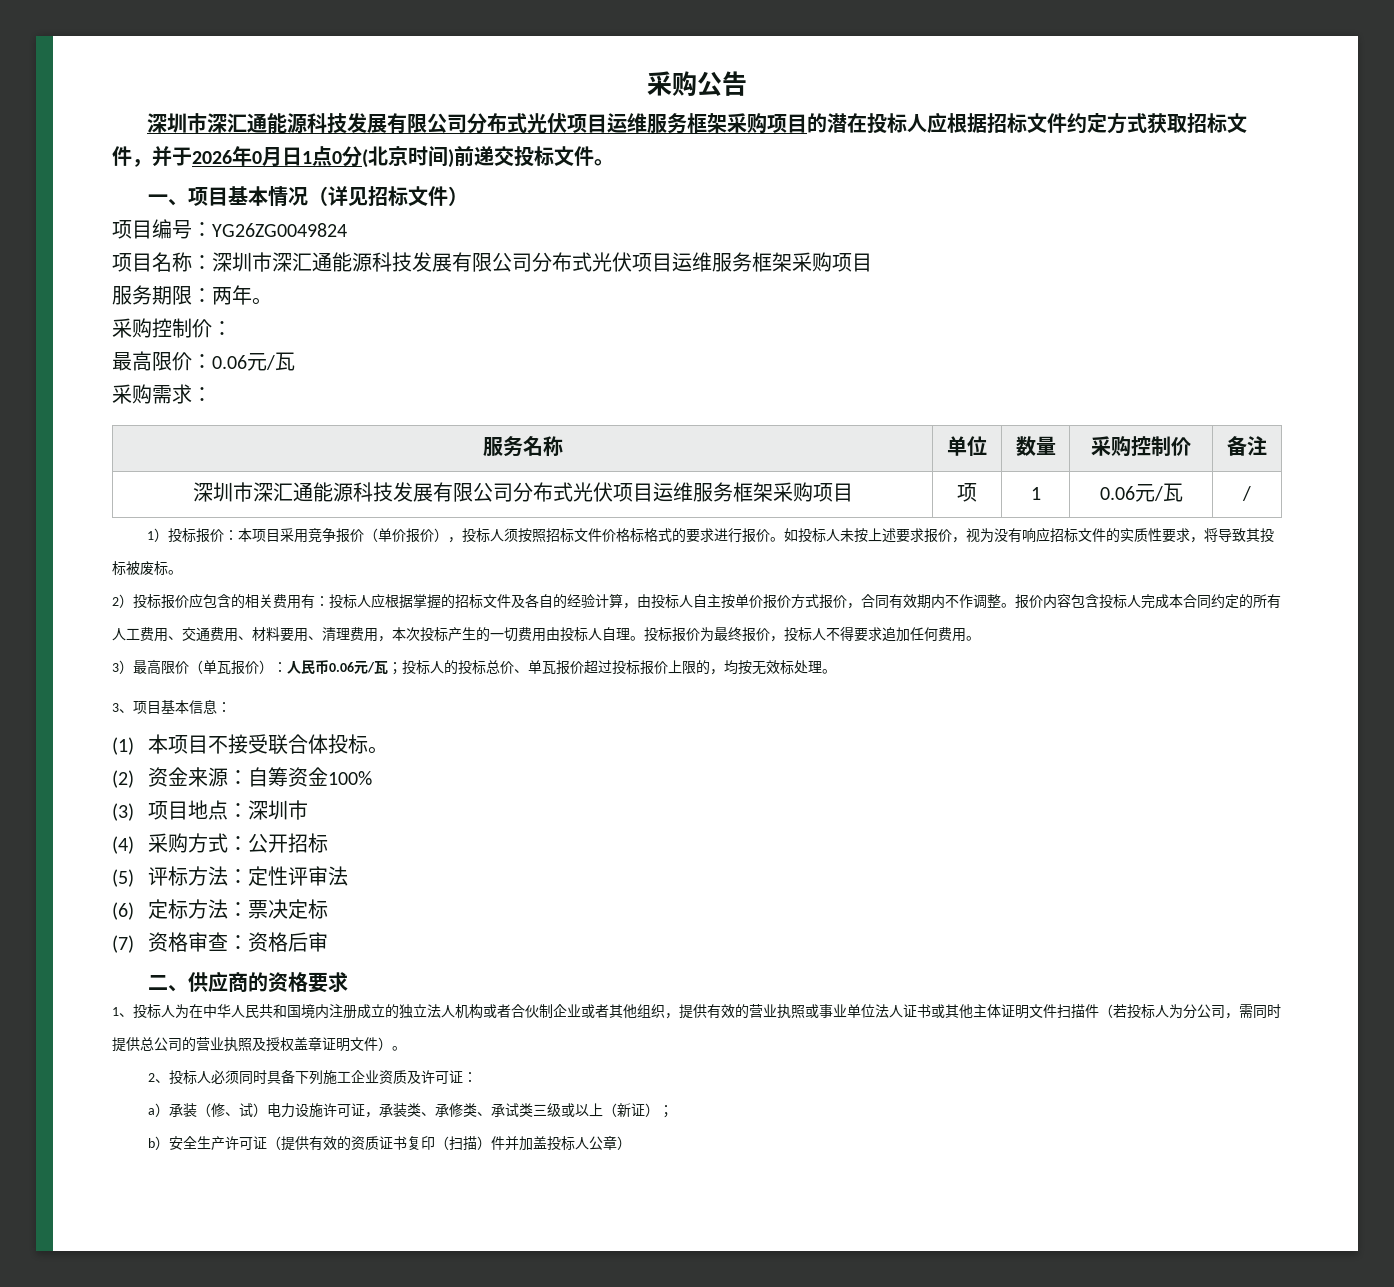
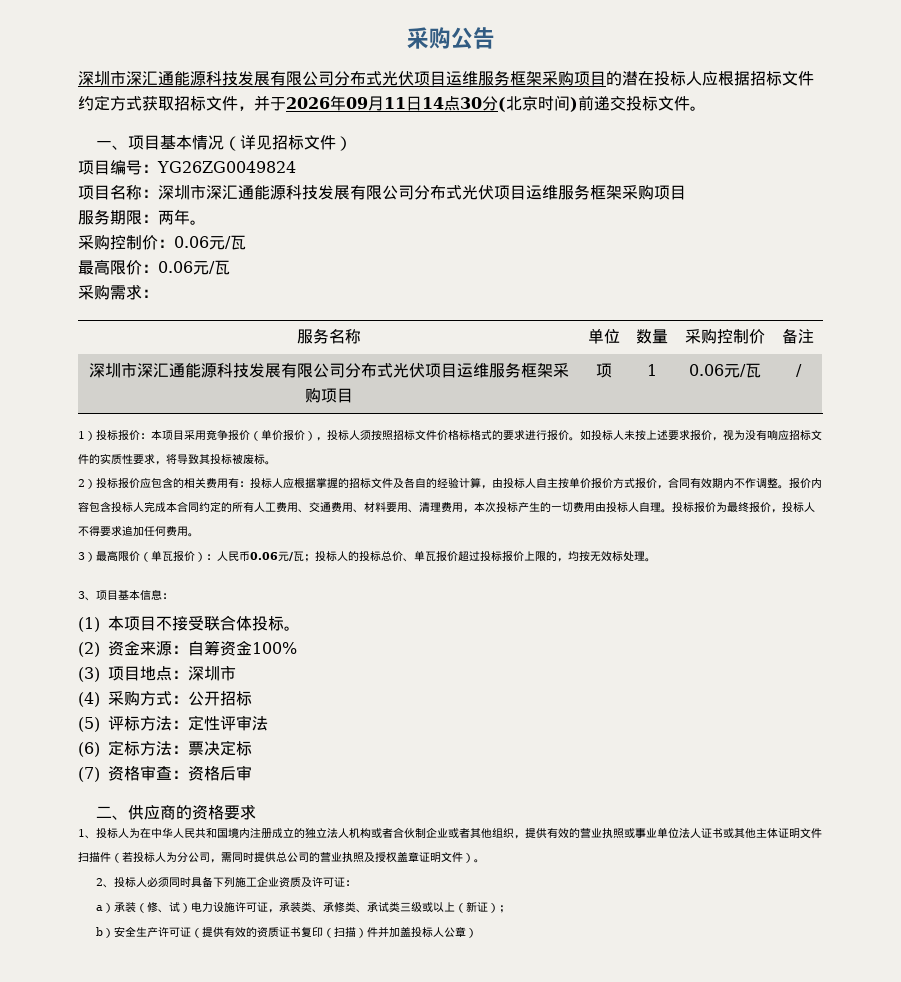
- 深圳市深汇通能源科技发展有限公司分布式光伏项目运维服务框架采购项目的潜在投标人应根据招标文件约定方式获取招标文件，并于2026年0月日1点0分(北京时间)前递交投标文件。
+ 深圳市深汇通能源科技发展有限公司分布式光伏项目运维服务框架采购项目的潜在投标人应根据招标文件约定方式获取招标文件，并于2026年09月11日14点30分(北京时间)前递交投标文件。
- 采购控制价：
+ 采购控制价：0.06元/瓦

